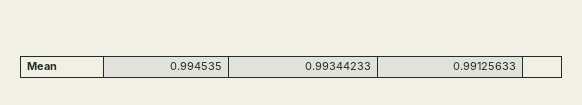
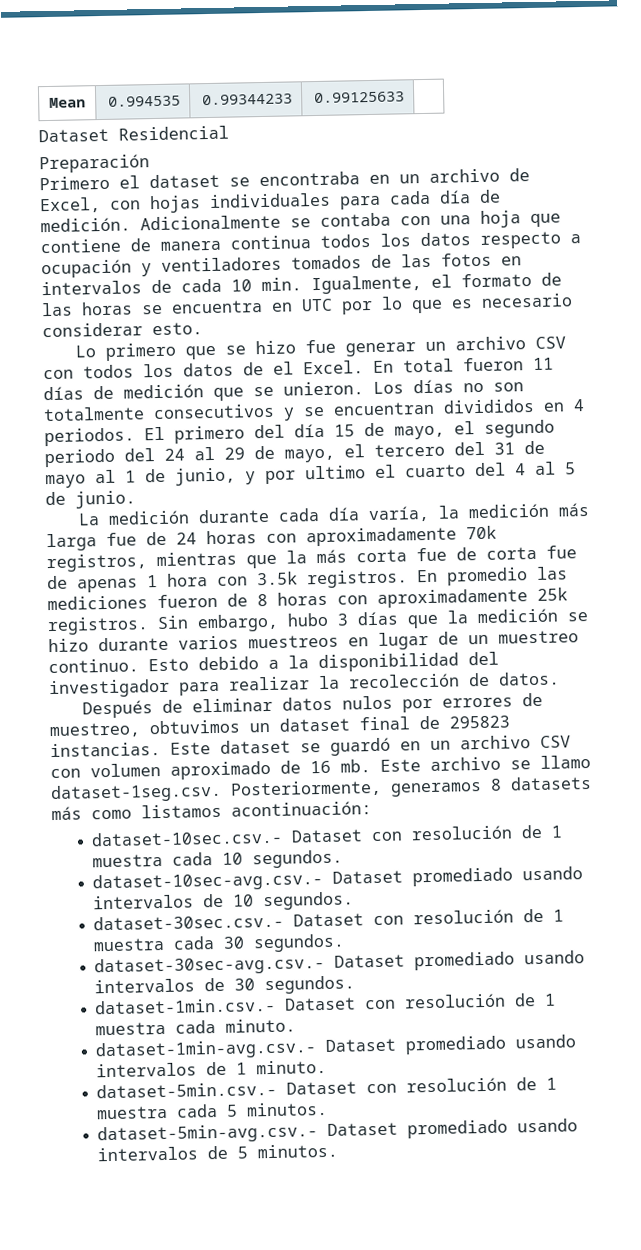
+ Dataset Residencial
+ Preparación
+ Primero el dataset se encontraba en un archivo de Excel, con hojas individuales para cada día de medición. Adicionalmente se contaba con una hoja que contiene de manera continua todos los datos respecto a ocupación y ventiladores tomados de las fotos en intervalos de cada 10 min. Igualmente, el formato de las horas se encuentra en UTC por lo que es necesario considerar esto.
+ Lo primero que se hizo fue generar un archivo CSV con todos los datos de el Excel. En total fueron 11 días de medición que se unieron. Los días no son totalmente consecutivos y se encuentran divididos en 4 periodos. El primero del día 15 de mayo, el segundo periodo del 24 al 29 de mayo, el tercero del 31 de mayo al 1 de junio, y por ultimo el cuarto del 4 al 5 de junio.
+ La medición durante cada día varía, la medición más larga fue de 24 horas con aproximadamente 70k registros, mientras que la más corta fue de corta fue de apenas 1 hora con 3.5k registros. En promedio las mediciones fueron de 8 horas con aproximadamente 25k registros. Sin embargo, hubo 3 días que la medición se hizo durante varios muestreos en lugar de un muestreo continuo. Esto debido a la disponibilidad del investigador para realizar la recolección de datos.
+ Después de eliminar datos nulos por errores de muestreo, obtuvimos un dataset final de 295823 instancias. Este dataset se guardó en un archivo CSV con volumen aproximado de 16 mb. Este archivo se llamo dataset-1seg.csv. Posteriormente, generamos 8 datasets más como listamos acontinuación:
+ dataset-10sec.csv.- Dataset con resolución de 1 muestra cada 10 segundos.
+ dataset-10sec-avg.csv.- Dataset promediado usando intervalos de 10 segundos.
+ dataset-30sec.csv.- Dataset con resolución de 1 muestra cada 30 segundos.
+ dataset-30sec-avg.csv.- Dataset promediado usando intervalos de 30 segundos.
+ dataset-1min.csv.- Dataset con resolución de 1 muestra cada minuto.
+ dataset-1min-avg.csv.- Dataset promediado usando intervalos de 1 minuto.
+ dataset-5min.csv.- Dataset con resolución de 1 muestra cada 5 minutos.
+ dataset-5min-avg.csv.- Dataset promediado usando intervalos de 5 minutos.

